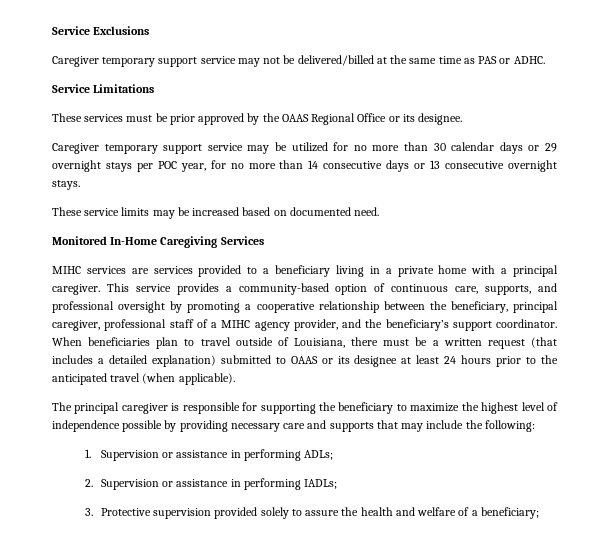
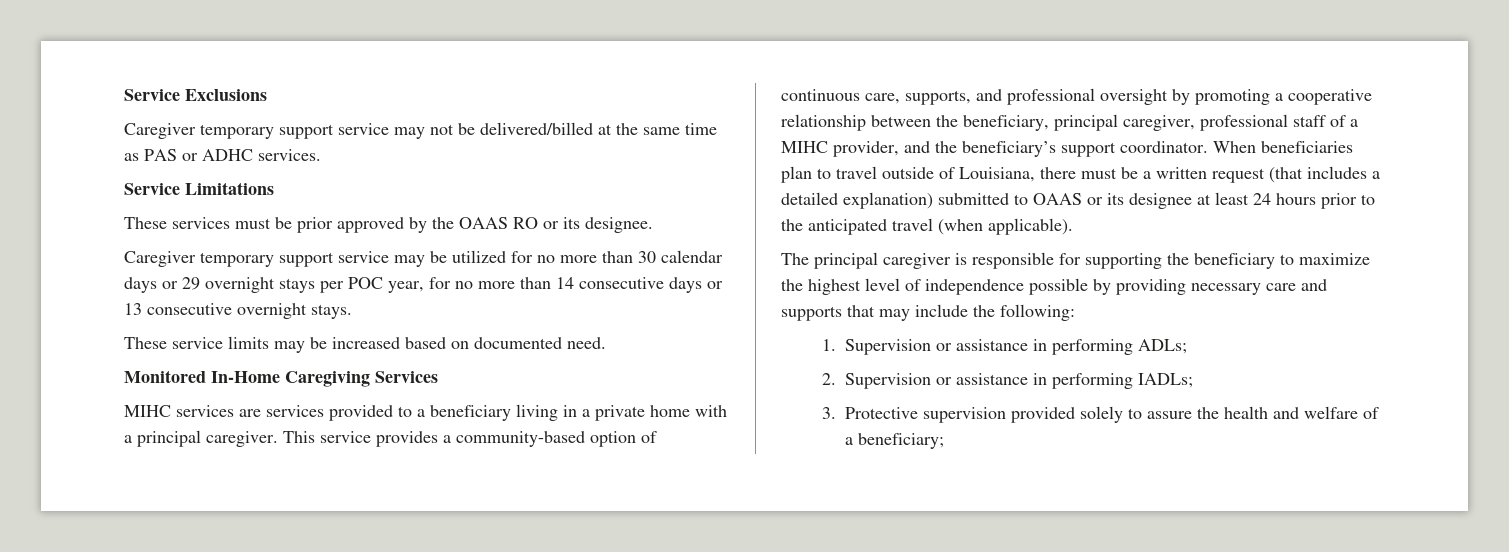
- Caregiver temporary support service may not be delivered/billed at the same time as PAS or ADHC.
+ Caregiver temporary support service may not be delivered/billed at the same time as PAS or ADHC services.
- These services must be prior approved by the OAAS Regional Office or its designee.
+ These services must be prior approved by the OAAS RO or its designee.
- This service provides a community-based option of continuous care, supports, and professional oversight by promoting a cooperative relationship between the beneficiary, principal caregiver, professional staff of a MIHC agency provider, and the beneficiary’s support coordinator.
+ This service provides a community-based option of continuous care, supports, and professional oversight by promoting a cooperative relationship between the beneficiary, principal caregiver, professional staff of a MIHC provider, and the beneficiary’s support coordinator.

